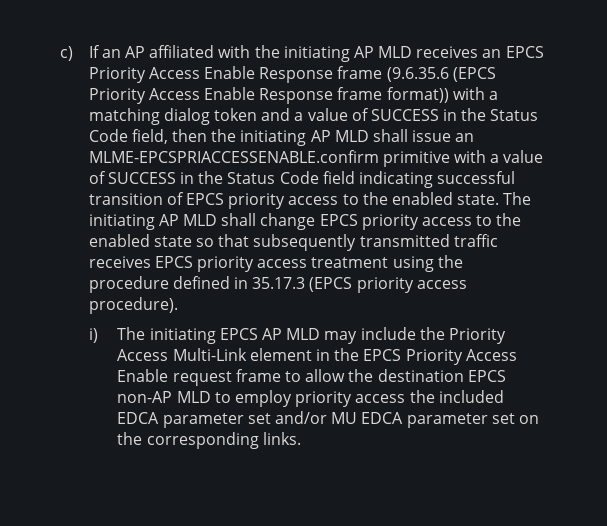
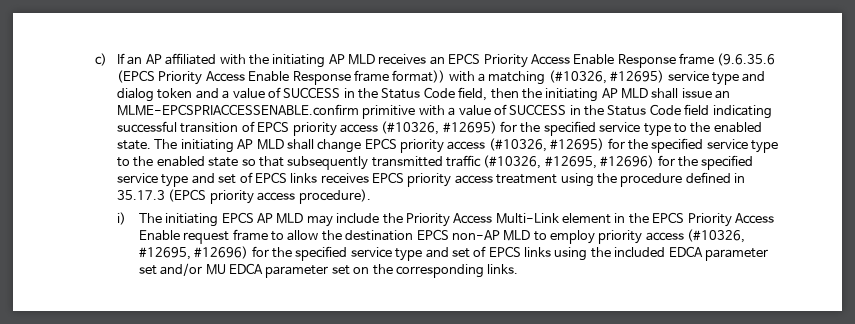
- c) If an AP affiliated with the initiating AP MLD receives an EPCS Priority Access Enable Response frame (9.6.35.6 (EPCS Priority Access Enable Response frame format)) with a matching dialog token and a value of SUCCESS in the Status Code field, then the initiating AP MLD shall issue an MLME-EPCSPRIACCESSENABLE.confirm primitive with a value of SUCCESS in the Status Code field indicating successful transition of EPCS priority access to the enabled state.
+ c) If an AP affiliated with the initiating AP MLD receives an EPCS Priority Access Enable Response frame (9.6.35.6 (EPCS Priority Access Enable Response frame format)) with a matching (#10326, #12695) service type and dialog token and a value of SUCCESS in the Status Code field, then the initiating AP MLD shall issue an MLME-EPCSPRIACCESSENABLE.confirm primitive with a value of SUCCESS in the Status Code field indicating successful transition of EPCS priority access (#10326, #12695) for the specified service type to the enabled state.
- The initiating AP MLD shall change EPCS priority access to the enabled state so that subsequently transmitted traffic receives EPCS priority access treatment using the procedure defined in 35.17.3 (EPCS priority access procedure).
+ The initiating AP MLD shall change EPCS priority access (#10326, #12695) for the specified service type to the enabled state so that subsequently transmitted traffic (#10326, #12695, #12696) for the specified service type and set of EPCS links receives EPCS priority access treatment using the procedure defined in 35.17.3 (EPCS priority access procedure).
- i) The initiating EPCS AP MLD may include the Priority Access Multi-Link element in the EPCS Priority Access Enable request frame to allow the destination EPCS non-AP MLD to employ priority access the included EDCA parameter set and/or MU EDCA parameter set on the corresponding links.
+ i) The initiating EPCS AP MLD may include the Priority Access Multi-Link element in the EPCS Priority Access Enable request frame to allow the destination EPCS non-AP MLD to employ priority access (#10326, #12695, #12696) for the specified service type and set of EPCS links using the included EDCA parameter set and/or MU EDCA parameter set on the corresponding links.

